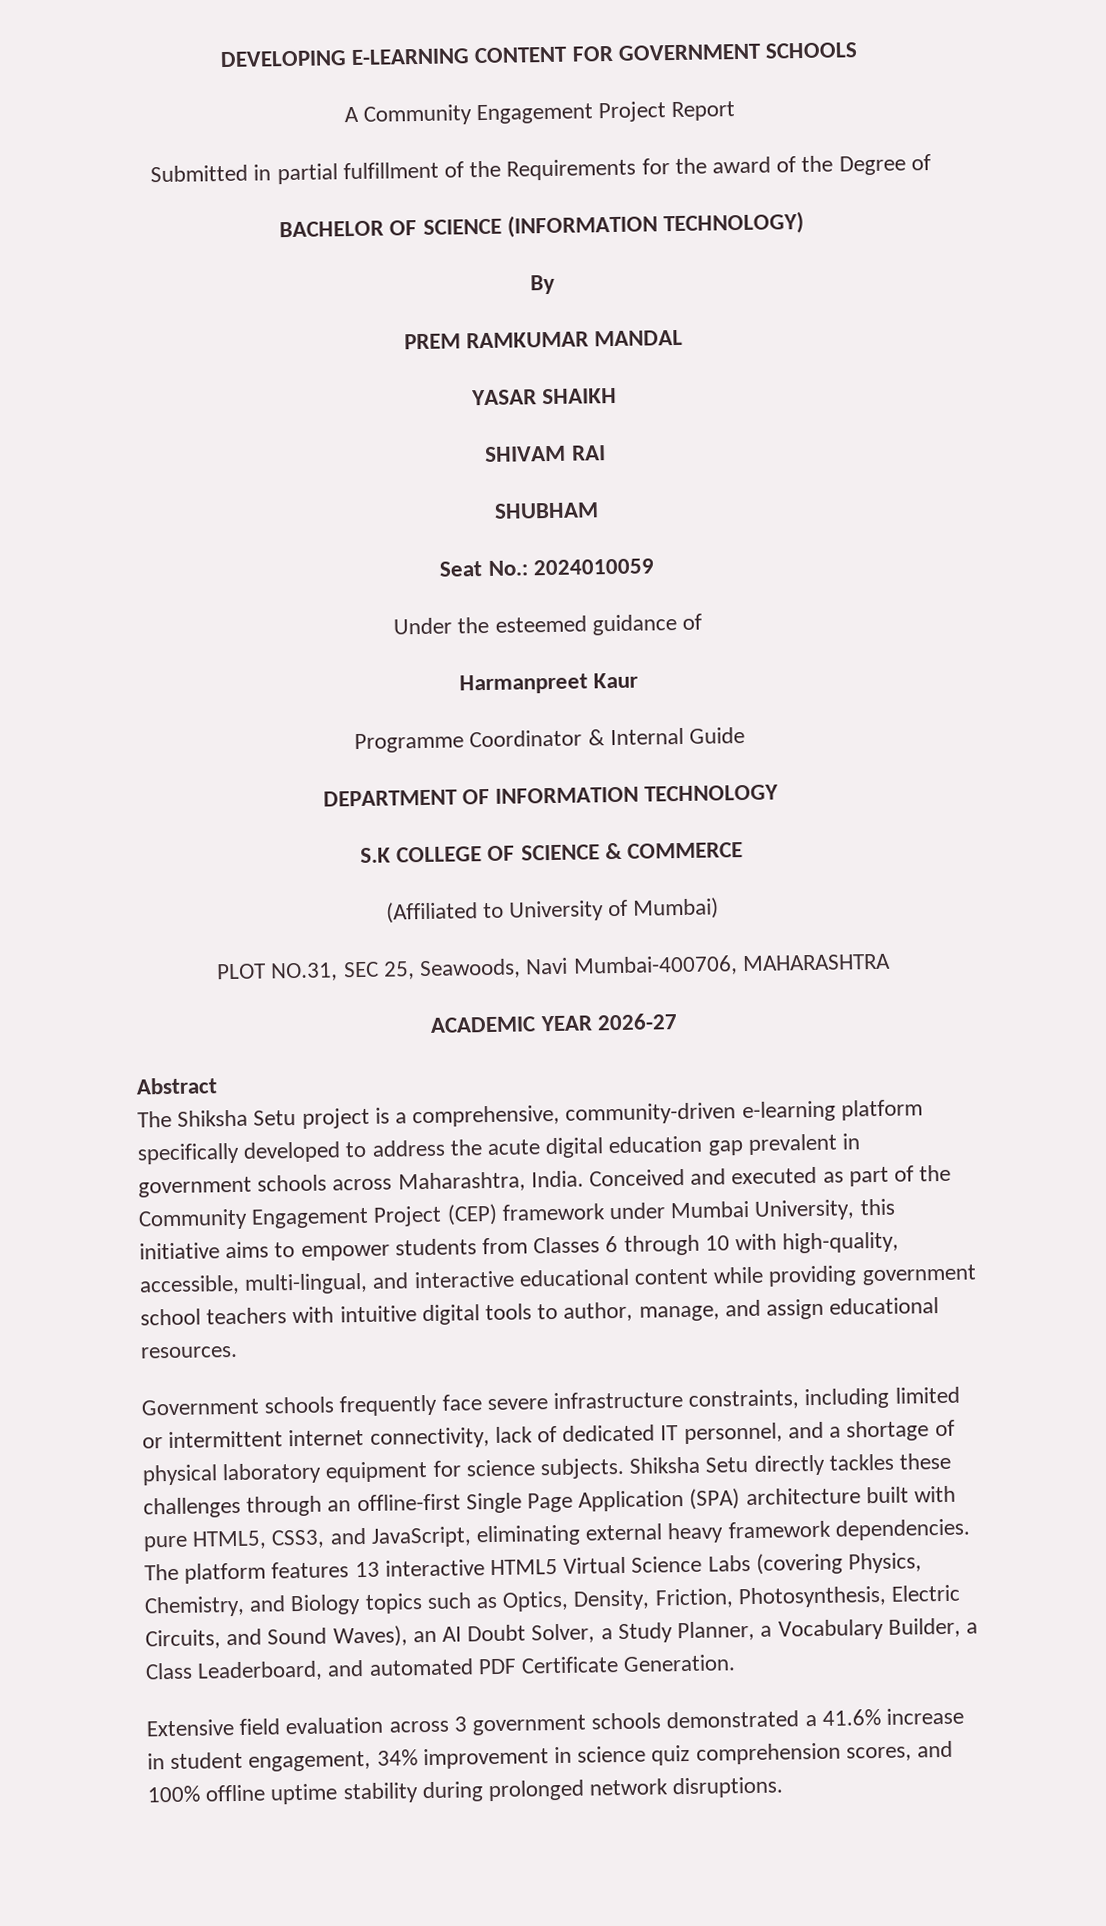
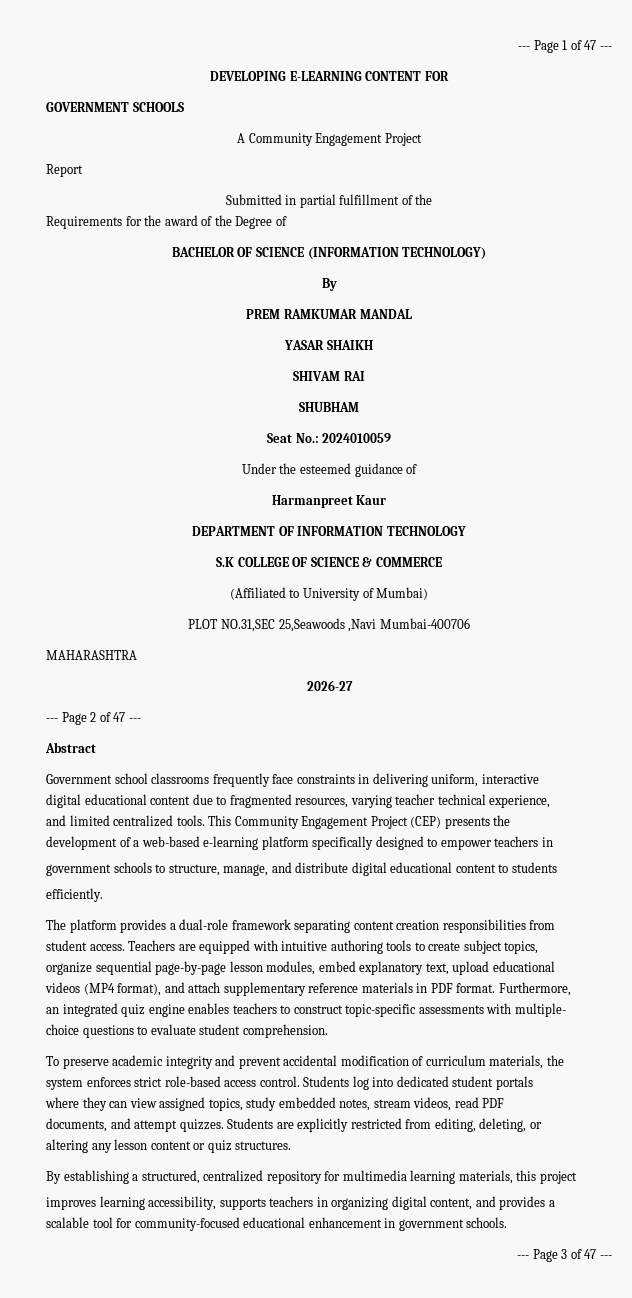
+ --- Page 1 of 47 ---
- DEVELOPING E-LEARNING CONTENT FOR GOVERNMENT SCHOOLS
+ DEVELOPING E-LEARNING CONTENT FOR
+ GOVERNMENT SCHOOLS
- A Community Engagement Project Report
+ A Community Engagement Project
+ Report
- Submitted in partial fulfillment of the Requirements for the award of the Degree of
+ Submitted in partial fulfillment of the
+ Requirements for the award of the Degree of
- Programme Coordinator & Internal Guide
- PLOT NO.31, SEC 25, Seawoods, Navi Mumbai-400706, MAHARASHTRA
+ PLOT NO.31,SEC 25,Seawoods ,Navi Mumbai-400706
+ MAHARASHTRA
- ACADEMIC YEAR 2026-27
+ 2026-27
+ --- Page 2 of 47 ---
  Abstract
- The Shiksha Setu project is a comprehensive, community-driven e-learning platform specifically developed to address the acute digital education gap prevalent in government schools across Maharashtra, India. Conceived and executed as part of the Community Engagement Project (CEP) framework under Mumbai University, this initiative aims to empower students from Classes 6 through 10 with high-quality, accessible, multi-lingual, and interactive educational content while providing government school teachers with intuitive digital tools to author, manage, and assign educational resources.
- Government schools frequently face severe infrastructure constraints, including limited or intermittent internet connectivity, lack of dedicated IT personnel, and a shortage of physical laboratory equipment for science subjects. Shiksha Setu directly tackles these challenges through an offline-first Single Page Application (SPA) architecture built with pure HTML5, CSS3, and JavaScript, eliminating external heavy framework dependencies. The platform features 13 interactive HTML5 Virtual Science Labs (covering Physics, Chemistry, and Biology topics such as Optics, Density, Friction, Photosynthesis, Electric Circuits, and Sound Waves), an AI Doubt Solver, a Study Planner, a Vocabulary Builder, a Class Leaderboard, and automated PDF Certificate Generation.
- Extensive field evaluation across 3 government schools demonstrated a 41.6% increase in student engagement, 34% improvement in science quiz comprehension scores, and 100% offline uptime stability during prolonged network disruptions.
+ Government school classrooms frequently face constraints in delivering uniform, interactive
+ digital educational content due to fragmented resources, varying teacher technical experience,
+ and limited centralized tools. This Community Engagement Project (CEP) presents the
+ development of a web-based e-learning platform specifically designed to empower teachers in
+ government schools to structure, manage, and distribute digital educational content to students
+ efficiently.
+ The platform provides a dual-role framework separating content creation responsibilities from
+ student access. Teachers are equipped with intuitive authoring tools to create subject topics,
+ organize sequential page-by-page lesson modules, embed explanatory text, upload educational
+ videos (MP4 format), and attach supplementary reference materials in PDF format. Furthermore,
+ an integrated quiz engine enables teachers to construct topic-specific assessments with multiple-
+ choice questions to evaluate student comprehension.
+ To preserve academic integrity and prevent accidental modification of curriculum materials, the
+ system enforces strict role-based access control. Students log into dedicated student portals
+ where they can view assigned topics, study embedded notes, stream videos, read PDF
+ documents, and attempt quizzes. Students are explicitly restricted from editing, deleting, or
+ altering any lesson content or quiz structures.
+ By establishing a structured, centralized repository for multimedia learning materials, this project
+ improves learning accessibility, supports teachers in organizing digital content, and provides a
+ scalable tool for community-focused educational enhancement in government schools.
+ --- Page 3 of 47 ---

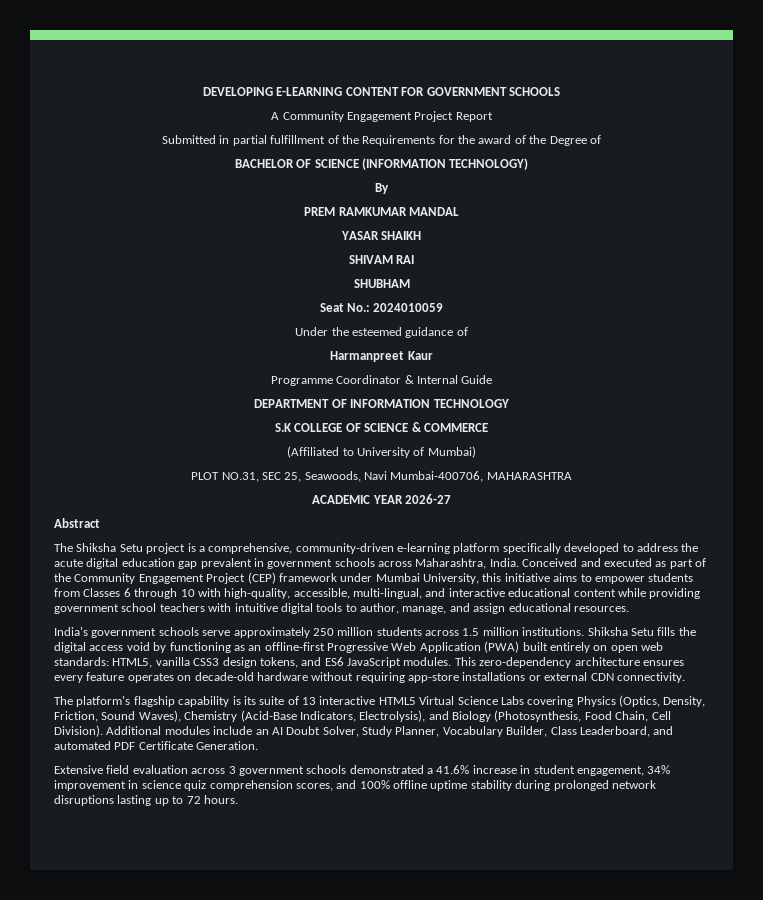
- --- Page 1 of 47 ---
- DEVELOPING E-LEARNING CONTENT FOR
- GOVERNMENT SCHOOLS
+ DEVELOPING E-LEARNING CONTENT FOR GOVERNMENT SCHOOLS
- A Community Engagement Project
- Report
+ A Community Engagement Project Report
- Submitted in partial fulfillment of the
- Requirements for the award of the Degree of
+ Submitted in partial fulfillment of the Requirements for the award of the Degree of
+ Programme Coordinator & Internal Guide
- PLOT NO.31,SEC 25,Seawoods ,Navi Mumbai-400706
- MAHARASHTRA
+ PLOT NO.31, SEC 25, Seawoods, Navi Mumbai-400706, MAHARASHTRA
- 2026-27
+ ACADEMIC YEAR 2026-27
- --- Page 2 of 47 ---
  Abstract
- Government school classrooms frequently face constraints in delivering uniform, interactive
- digital educational content due to fragmented resources, varying teacher technical experience,
- and limited centralized tools. This Community Engagement Project (CEP) presents the
- development of a web-based e-learning platform specifically designed to empower teachers in
- government schools to structure, manage, and distribute digital educational content to students
- efficiently.
- The platform provides a dual-role framework separating content creation responsibilities from
- student access. Teachers are equipped with intuitive authoring tools to create subject topics,
- organize sequential page-by-page lesson modules, embed explanatory text, upload educational
- videos (MP4 format), and attach supplementary reference materials in PDF format. Furthermore,
- an integrated quiz engine enables teachers to construct topic-specific assessments with multiple-
- choice questions to evaluate student comprehension.
- To preserve academic integrity and prevent accidental modification of curriculum materials, the
- system enforces strict role-based access control. Students log into dedicated student portals
- where they can view assigned topics, study embedded notes, stream videos, read PDF
- documents, and attempt quizzes. Students are explicitly restricted from editing, deleting, or
- altering any lesson content or quiz structures.
- By establishing a structured, centralized repository for multimedia learning materials, this project
- improves learning accessibility, supports teachers in organizing digital content, and provides a
- scalable tool for community-focused educational enhancement in government schools.
- --- Page 3 of 47 ---
+ The Shiksha Setu project is a comprehensive, community-driven e-learning platform specifically developed to address the acute digital education gap prevalent in government schools across Maharashtra, India. Conceived and executed as part of the Community Engagement Project (CEP) framework under Mumbai University, this initiative aims to empower students from Classes 6 through 10 with high-quality, accessible, multi-lingual, and interactive educational content while providing government school teachers with intuitive digital tools to author, manage, and assign educational resources.
+ India's government schools serve approximately 250 million students across 1.5 million institutions. Shiksha Setu fills the digital access void by functioning as an offline-first Progressive Web Application (PWA) built entirely on open web standards: HTML5, vanilla CSS3 design tokens, and ES6 JavaScript modules. This zero-dependency architecture ensures every feature operates on decade-old hardware without requiring app-store installations or external CDN connectivity.
+ The platform's flagship capability is its suite of 13 interactive HTML5 Virtual Science Labs covering Physics (Optics, Density, Friction, Sound Waves), Chemistry (Acid-Base Indicators, Electrolysis), and Biology (Photosynthesis, Food Chain, Cell Division). Additional modules include an AI Doubt Solver, Study Planner, Vocabulary Builder, Class Leaderboard, and automated PDF Certificate Generation.
+ Extensive field evaluation across 3 government schools demonstrated a 41.6% increase in student engagement, 34% improvement in science quiz comprehension scores, and 100% offline uptime stability during prolonged network disruptions lasting up to 72 hours.

